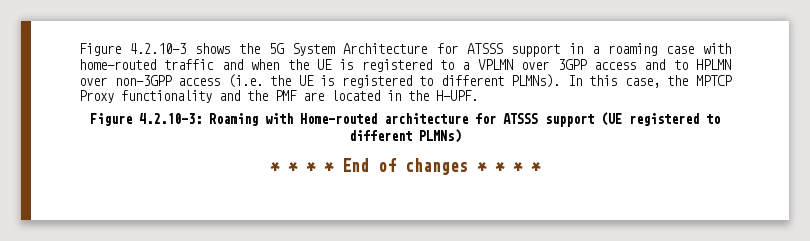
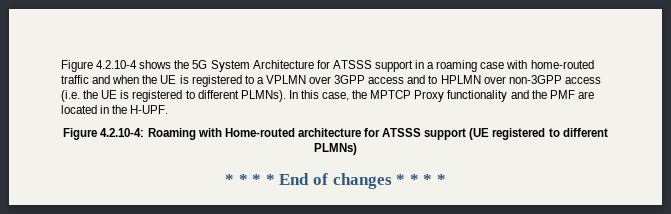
- Figure 4.2.10-3 shows the 5G System Architecture for ATSSS support in a roaming case with home-routed traffic and when the UE is registered to a VPLMN over 3GPP access and to HPLMN over non-3GPP access (i.e. the UE is registered to different PLMNs).
+ Figure 4.2.10-4 shows the 5G System Architecture for ATSSS support in a roaming case with home-routed traffic and when the UE is registered to a VPLMN over 3GPP access and to HPLMN over non-3GPP access (i.e. the UE is registered to different PLMNs).
- Figure 4.2.10-3: Roaming with Home-routed architecture for ATSSS support (UE registered to different PLMNs)
+ Figure 4.2.10-4: Roaming with Home-routed architecture for ATSSS support (UE registered to different PLMNs)

